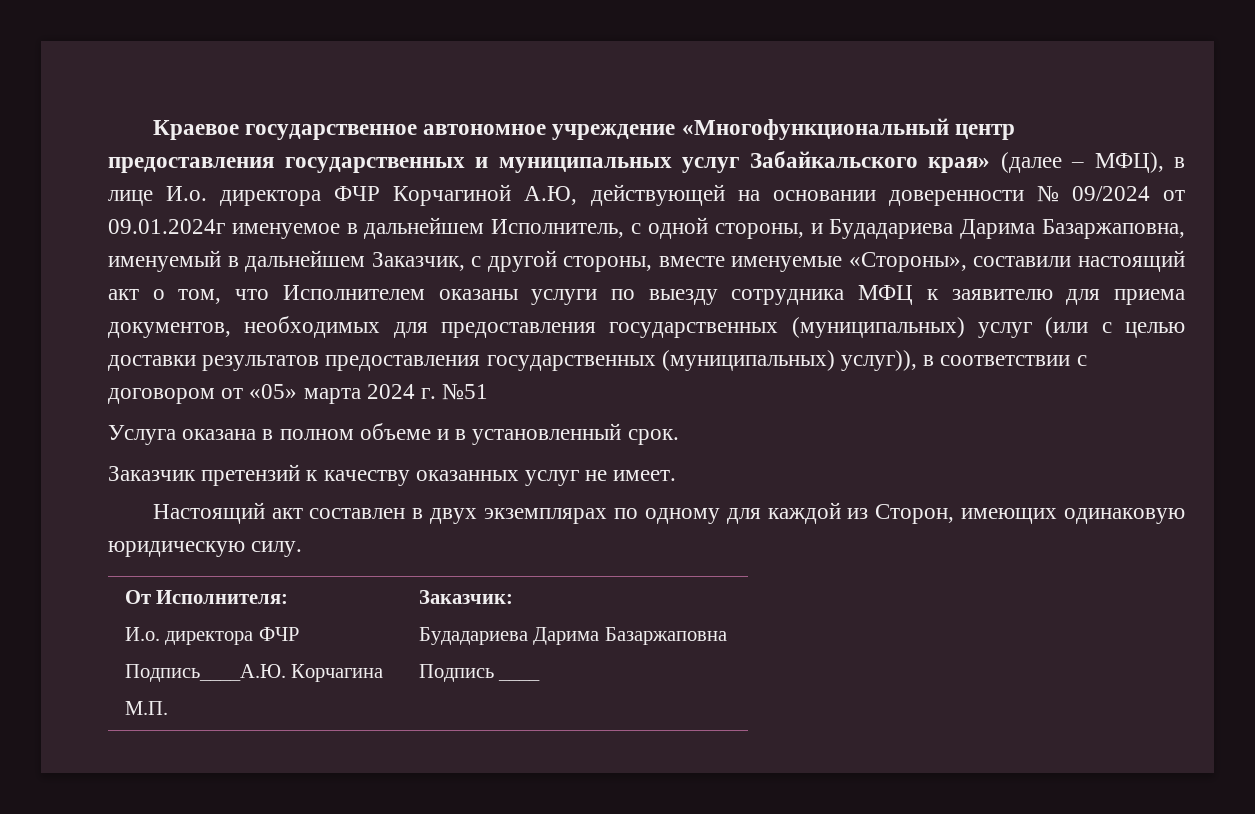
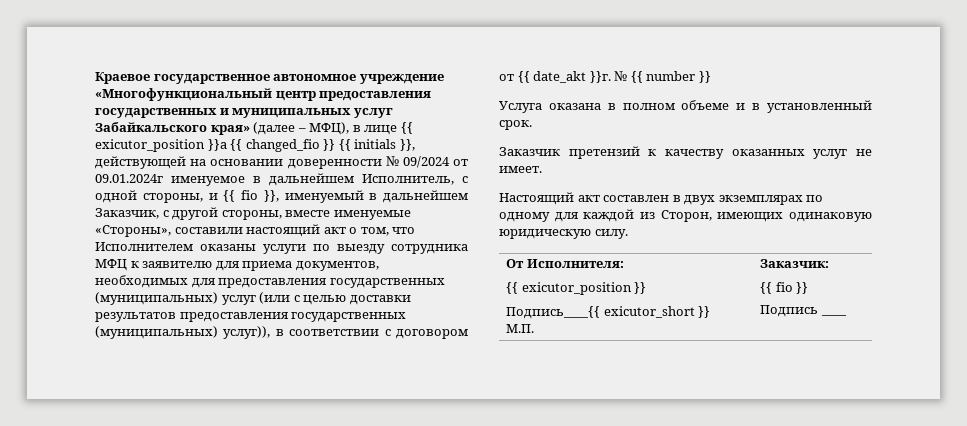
- Краевое государственное автономное учреждение «Многофункциональный центр предоставления государственных и муниципальных услуг Забайкальского края» (далее – МФЦ), в лице И.о. директора ФЧР Корчагиной А.Ю, действующей на основании доверенности № 09/2024 от 09.01.2024г именуемое в дальнейшем Исполнитель, с одной стороны, и Будадариева Дарима Базаржаповна, именуемый в дальнейшем Заказчик, с другой стороны, вместе именуемые «Стороны», составили настоящий акт о том, что Исполнителем оказаны услуги по выезду сотрудника МФЦ к заявителю для приема документов, необходимых для предоставления государственных (муниципальных) услуг (или с целью доставки результатов предоставления государственных (муниципальных) услуг)), в соответствии с договором от «05» марта 2024 г. №51
+ Краевое государственное автономное учреждение «Многофункциональный центр предоставления государственных и муниципальных услуг Забайкальского края» (далее – МФЦ), в лице {{ exicutor_position }}а {{ changed_fio }} {{ initials }}, действующей на основании доверенности № 09/2024 от 09.01.2024г именуемое в дальнейшем Исполнитель, с одной стороны, и {{ fio }}, именуемый в дальнейшем Заказчик, с другой стороны, вместе именуемые «Стороны», составили настоящий акт о том, что Исполнителем оказаны услуги по выезду сотрудника МФЦ к заявителю для приема документов, необходимых для предоставления государственных (муниципальных) услуг (или с целью доставки результатов предоставления государственных (муниципальных) услуг)), в соответствии с договором от {{ date_akt }}г. № {{ number }}
  От Исполнителя:
- И.о. директора ФЧР
- Подпись____А.Ю. Корчагина
+ {{ exicutor_position }}
+ Подпись____{{ exicutor_short }}
  М.П. | Заказчик:
- Будадариева Дарима Базаржаповна
+ {{ fio }}

